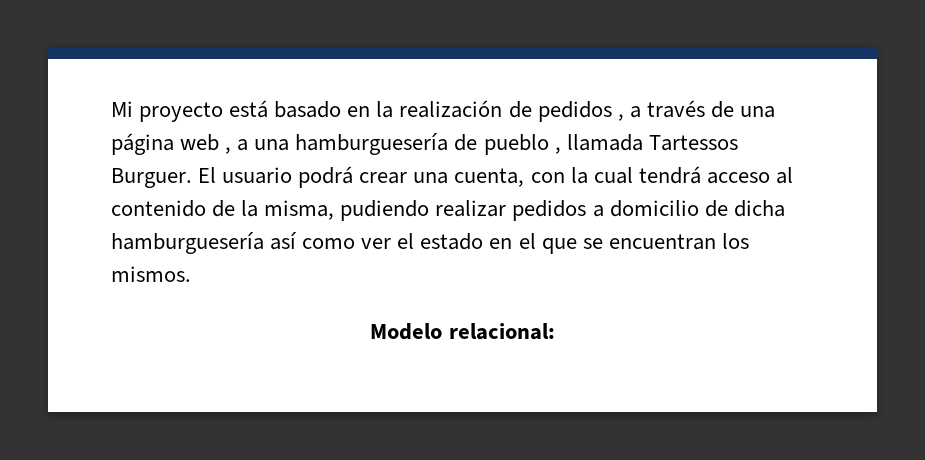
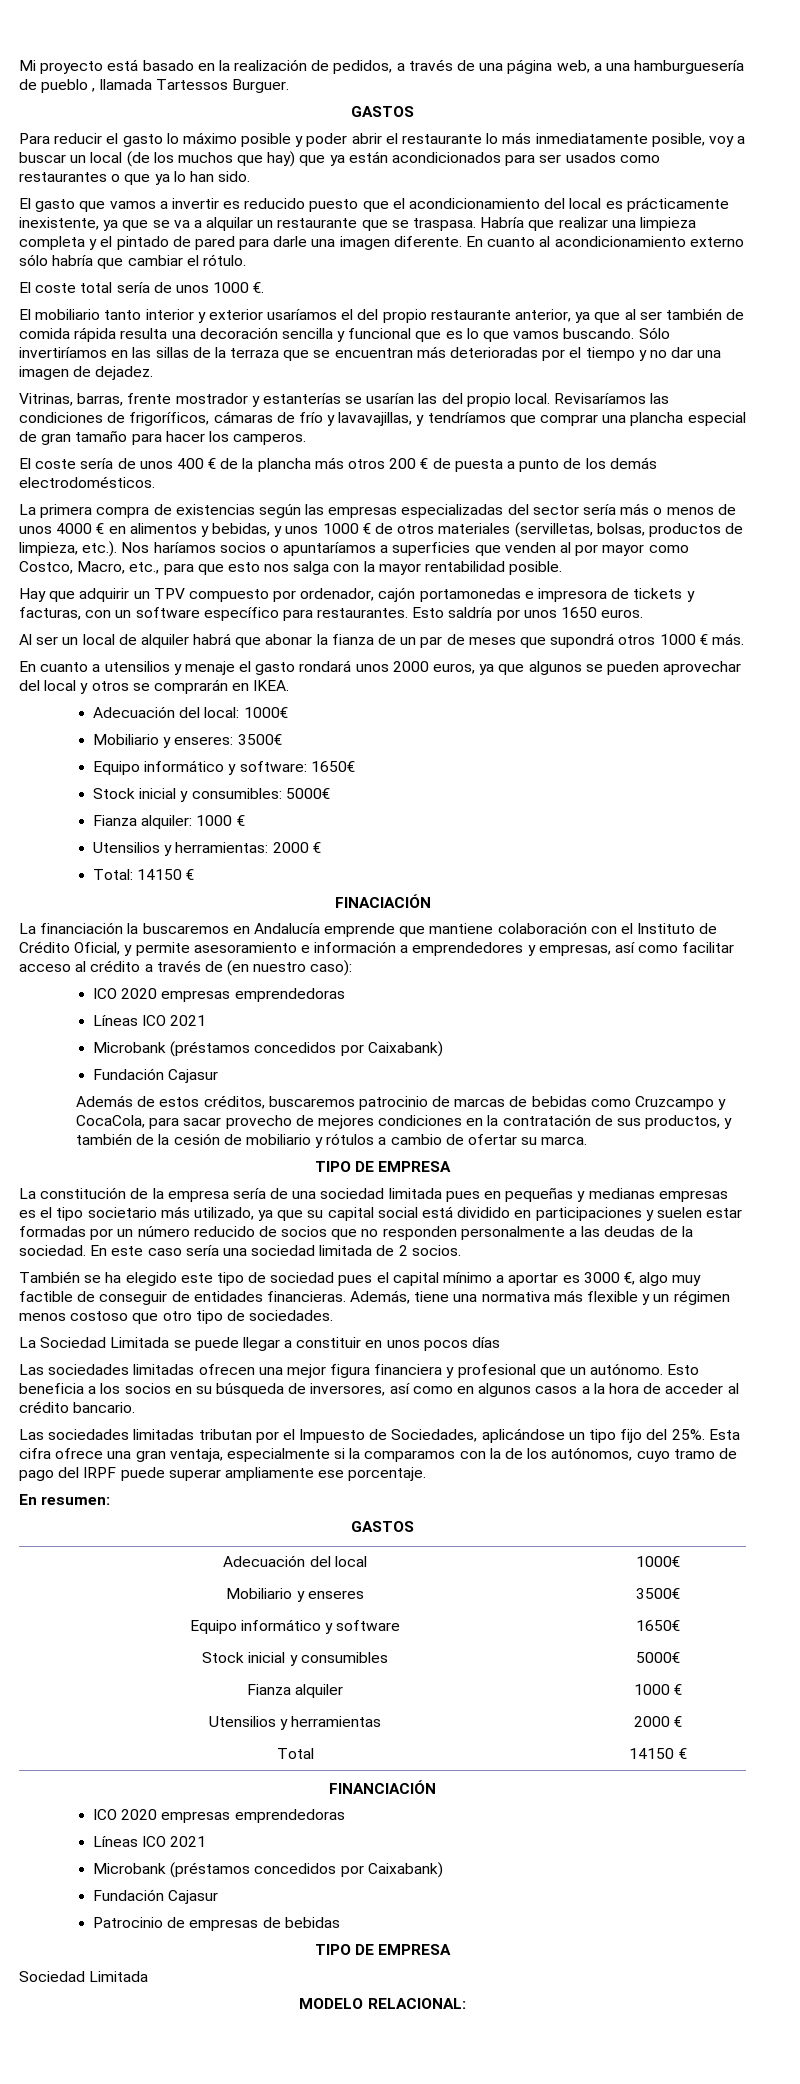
- Mi proyecto está basado en la realización de pedidos , a través de una página web , a una hamburguesería de pueblo , llamada Tartessos Burguer. El usuario podrá crear una cuenta, con la cual tendrá acceso al contenido de la misma, pudiendo realizar pedidos a domicilio de dicha hamburguesería así como ver el estado en el que se encuentran los mismos.
- Modelo relacional:
+ Mi proyecto está basado en la realización de pedidos, a través de una página web, a una hamburguesería de pueblo , llamada Tartessos Burguer.
+ GASTOS
+ Para reducir el gasto lo máximo posible y poder abrir el restaurante lo más inmediatamente posible, voy a buscar un local (de los muchos que hay) que ya están acondicionados para ser usados como restaurantes o que ya lo han sido.
+ El gasto que vamos a invertir es reducido puesto que el acondicionamiento del local es prácticamente inexistente, ya que se va a alquilar un restaurante que se traspasa. Habría que realizar una limpieza completa y el pintado de pared para darle una imagen diferente. En cuanto al acondicionamiento externo sólo habría que cambiar el rótulo.
+ El coste total sería de unos 1000 €.
+ El mobiliario tanto interior y exterior usaríamos el del propio restaurante anterior, ya que al ser también de comida rápida resulta una decoración sencilla y funcional que es lo que vamos buscando. Sólo invertiríamos en las sillas de la terraza que se encuentran más deterioradas por el tiempo y no dar una imagen de dejadez.
+ Vitrinas, barras, frente mostrador y estanterías se usarían las del propio local. Revisaríamos las condiciones de frigoríficos, cámaras de frío y lavavajillas, y tendríamos que comprar una plancha especial de gran tamaño para hacer los camperos.
+ El coste sería de unos 400 € de la plancha más otros 200 € de puesta a punto de los demás electrodomésticos.
+ La primera compra de existencias según las empresas especializadas del sector sería más o menos de unos 4000 € en alimentos y bebidas, y unos 1000 € de otros materiales (servilletas, bolsas, productos de limpieza, etc.). Nos haríamos socios o apuntaríamos a superficies que venden al por mayor como Costco, Macro, etc., para que esto nos salga con la mayor rentabilidad posible.
+ Hay que adquirir un TPV compuesto por ordenador, cajón portamonedas e impresora de tickets y facturas, con un software específico para restaurantes. Esto saldría por unos 1650 euros.
+ Al ser un local de alquiler habrá que abonar la fianza de un par de meses que supondrá otros 1000 € más.
+ En cuanto a utensilios y menaje el gasto rondará unos 2000 euros, ya que algunos se pueden aprovechar del local y otros se comprarán en IKEA.
+ Adecuación del local: 1000€
+ Mobiliario y enseres: 3500€
+ Equipo informático y software: 1650€
+ Stock inicial y consumibles: 5000€
+ Fianza alquiler: 1000 €
+ Utensilios y herramientas: 2000 €
+ Total: 14150 €
+ FINACIACIÓN
+ La financiación la buscaremos en Andalucía emprende que mantiene colaboración con el Instituto de Crédito Oficial, y permite asesoramiento e información a emprendedores y empresas, así como facilitar acceso al crédito a través de (en nuestro caso):
+ ICO 2020 empresas emprendedoras
+ Líneas ICO 2021
+ Microbank (préstamos concedidos por Caixabank)
+ Fundación Cajasur
+ Además de estos créditos, buscaremos patrocinio de marcas de bebidas como Cruzcampo y CocaCola, para sacar provecho de mejores condiciones en la contratación de sus productos, y también de la cesión de mobiliario y rótulos a cambio de ofertar su marca.
+ TIPO DE EMPRESA
+ La constitución de la empresa sería de una sociedad limitada pues en pequeñas y medianas empresas es el tipo societario más utilizado, ya que su capital social está dividido en participaciones y suelen estar formadas por un número reducido de socios que no responden personalmente a las deudas de la sociedad. En este caso sería una sociedad limitada de 2 socios.
+ También se ha elegido este tipo de sociedad pues el capital mínimo a aportar es 3000 €, algo muy factible de conseguir de entidades financieras. Además, tiene una normativa más flexible y un régimen menos costoso que otro tipo de sociedades.
+ La Sociedad Limitada se puede llegar a constituir en unos pocos días
+ Las sociedades limitadas ofrecen una mejor figura financiera y profesional que un autónomo. Esto beneficia a los socios en su búsqueda de inversores, así como en algunos casos a la hora de acceder al crédito bancario.
+ Las sociedades limitadas tributan por el Impuesto de Sociedades, aplicándose un tipo fijo del 25%. Esta cifra ofrece una gran ventaja, especialmente si la comparamos con la de los autónomos, cuyo tramo de pago del IRPF puede superar ampliamente ese porcentaje.
+ En resumen:
+ GASTOS
+ Adecuación del local | 1000€
+ Mobiliario y enseres | 3500€
+ Equipo informático y software | 1650€
+ Stock inicial y consumibles | 5000€
+ Fianza alquiler | 1000 €
+ Utensilios y herramientas | 2000 €
+ Total | 14150 €
+ FINANCIACIÓN
+ ICO 2020 empresas emprendedoras
+ Líneas ICO 2021
+ Microbank (préstamos concedidos por Caixabank)
+ Fundación Cajasur
+ Patrocinio de empresas de bebidas
+ TIPO DE EMPRESA
+ Sociedad Limitada
+ MODELO RELACIONAL:

